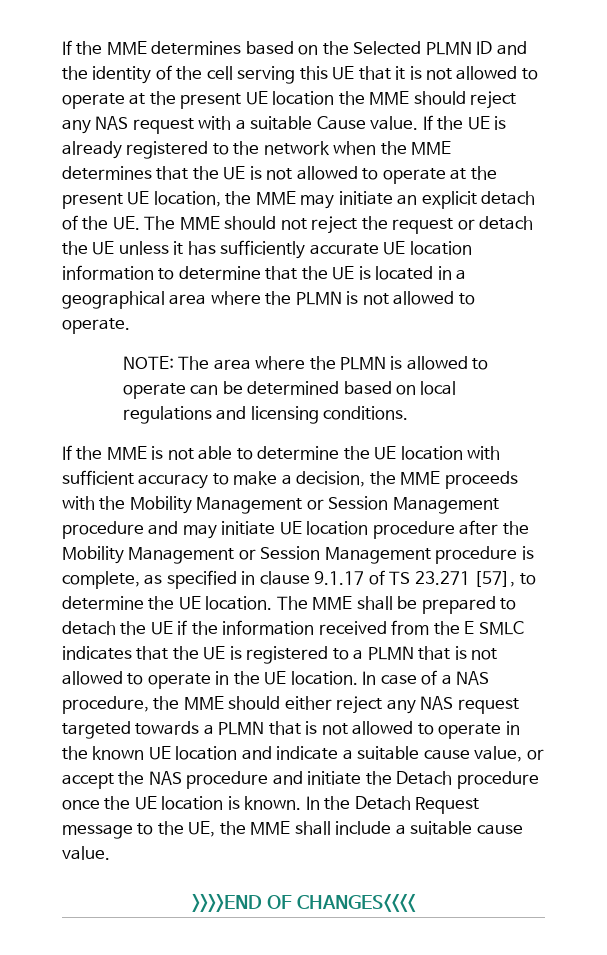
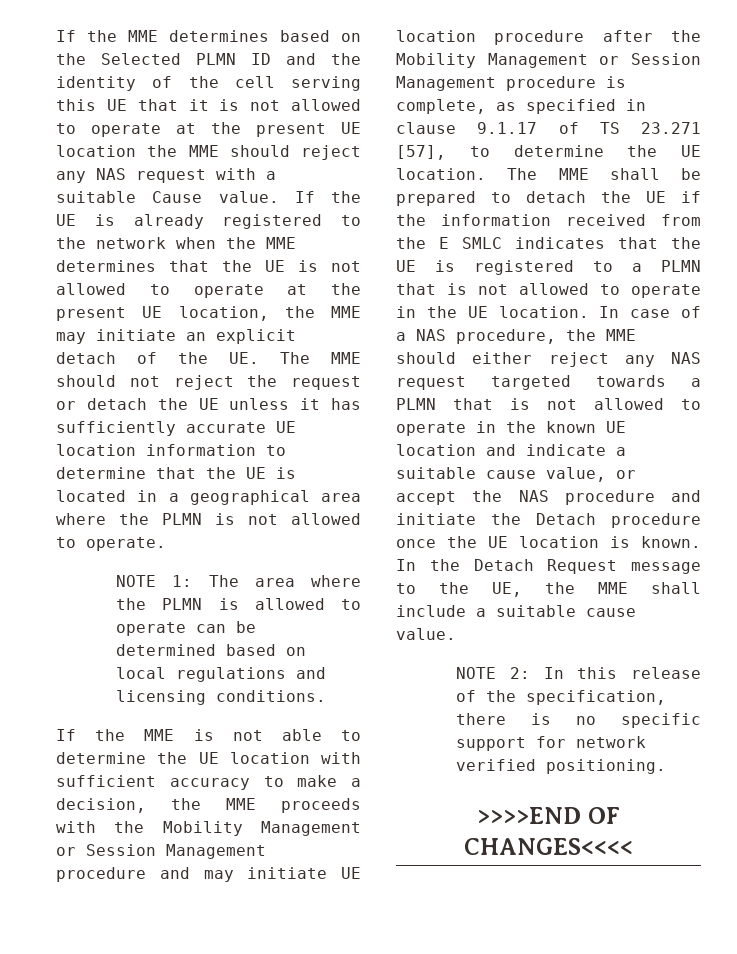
- NOTE: The area where the PLMN is allowed to operate can be determined based on local regulations and licensing conditions.
+ NOTE 1: The area where the PLMN is allowed to operate can be determined based on local regulations and licensing conditions.
+ NOTE 2: In this release of the specification, there is no specific support for network verified positioning.

